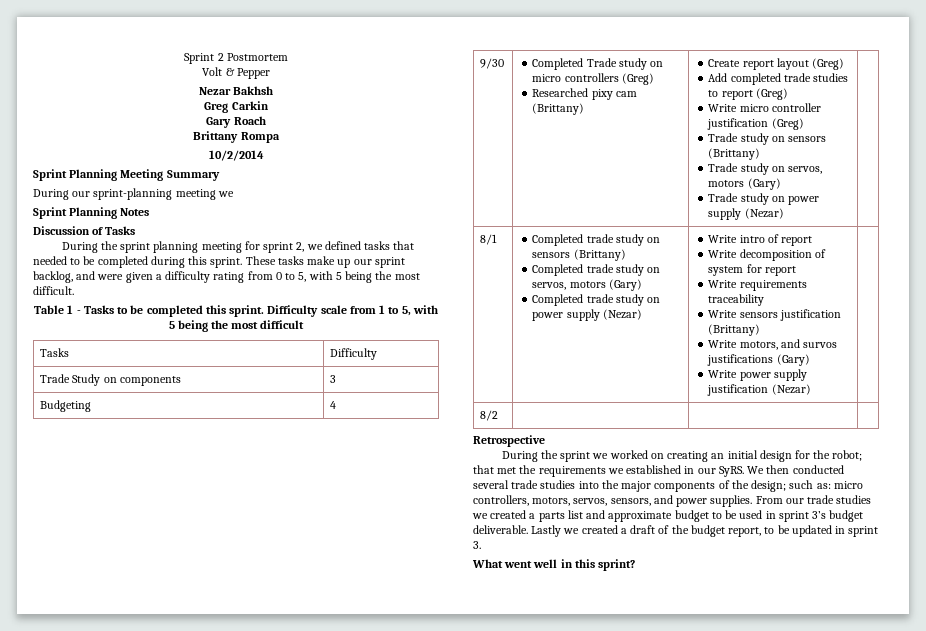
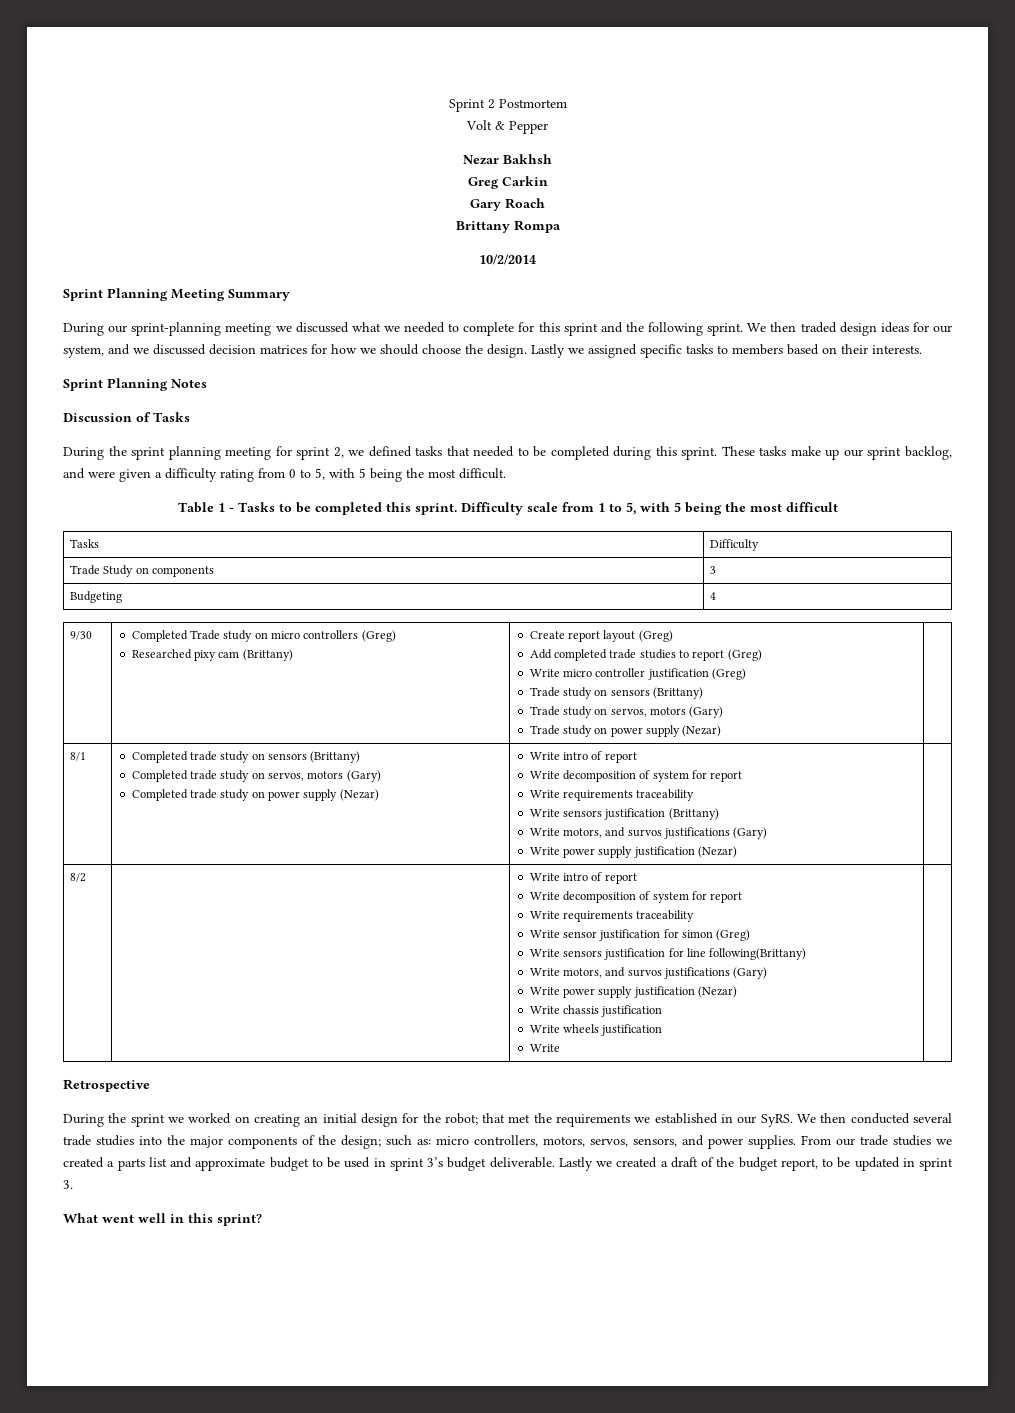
- During our sprint-planning meeting we
+ During our sprint-planning meeting we discussed what we needed to complete for this sprint and the following sprint. We then traded design ideas for our system, and we discussed decision matrices for how we should choose the design. Lastly we assigned specific tasks to members based on their interests.
- 8/2
+ 8/2 | | Write intro of report
+ Write decomposition of system for report
+ Write requirements traceability
+ Write sensor justification for simon (Greg)
+ Write sensors justification for line following(Brittany)
+ Write motors, and survos justifications (Gary)
+ Write power supply justification (Nezar)
+ Write chassis justification
+ Write wheels justification
+ Write

